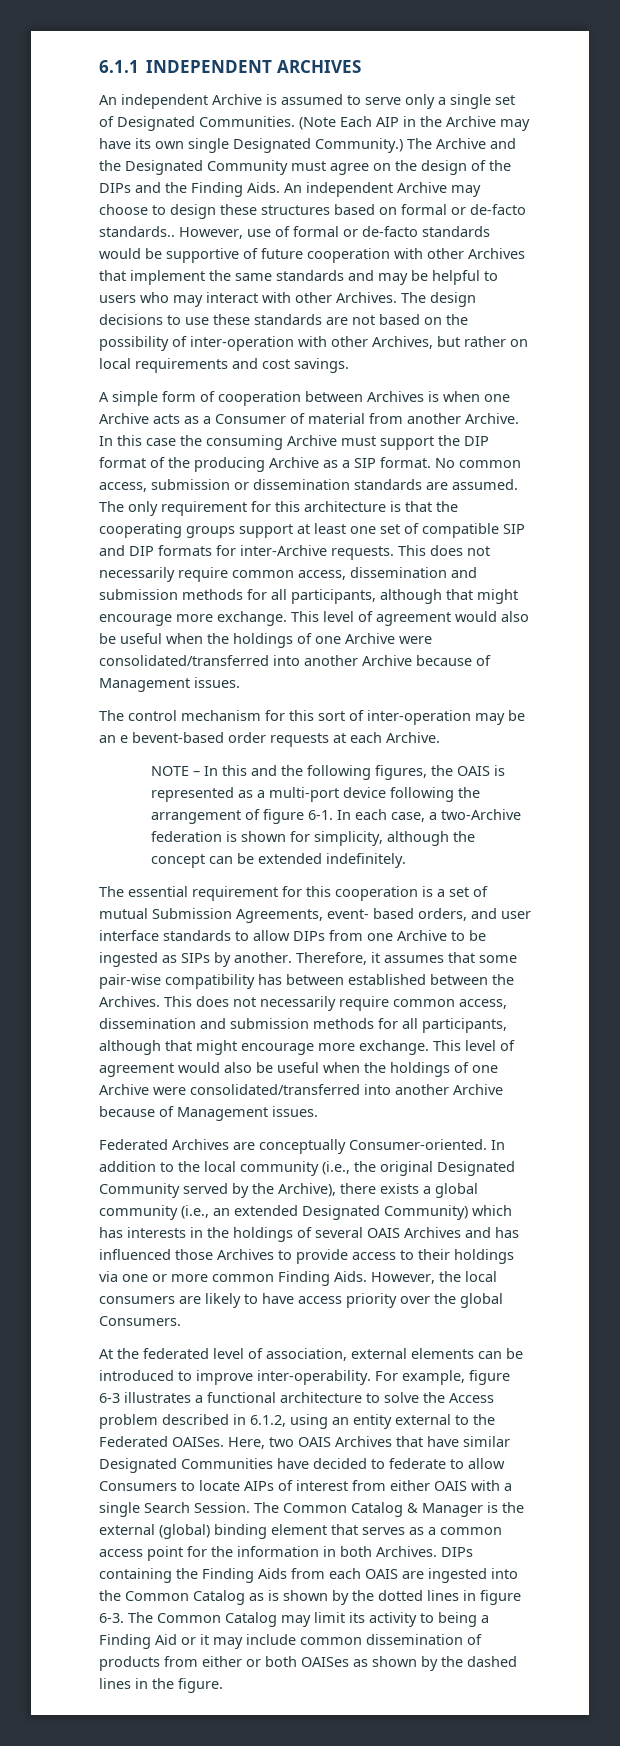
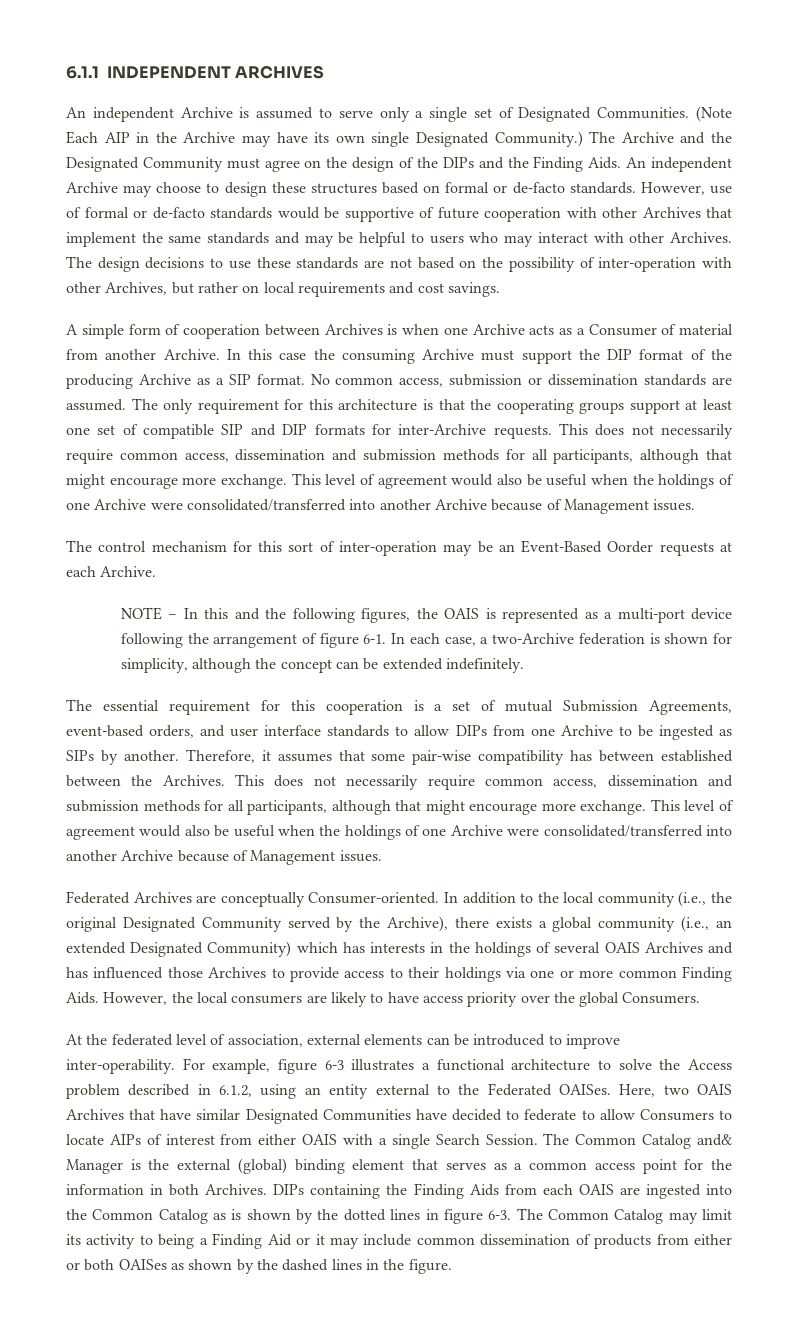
- An independent Archive may choose to design these structures based on formal or de-facto standards..
+ An independent Archive may choose to design these structures based on formal or de-facto standards.
- The control mechanism for this sort of inter-operation may be an e bevent-based order requests at each Archive.
+ The control mechanism for this sort of inter-operation may be an Event-Based Oorder requests at each Archive.
- The essential requirement for this cooperation is a set of mutual Submission Agreements, event- based orders, and user interface standards to allow DIPs from one Archive to be ingested as SIPs by another.
+ The essential requirement for this cooperation is a set of mutual Submission Agreements, event-based orders, and user interface standards to allow DIPs from one Archive to be ingested as SIPs by another.
- The Common Catalog & Manager is the external (global) binding element that serves as a common access point for the information in both Archives.
+ The Common Catalog and& Manager is the external (global) binding element that serves as a common access point for the information in both Archives.

